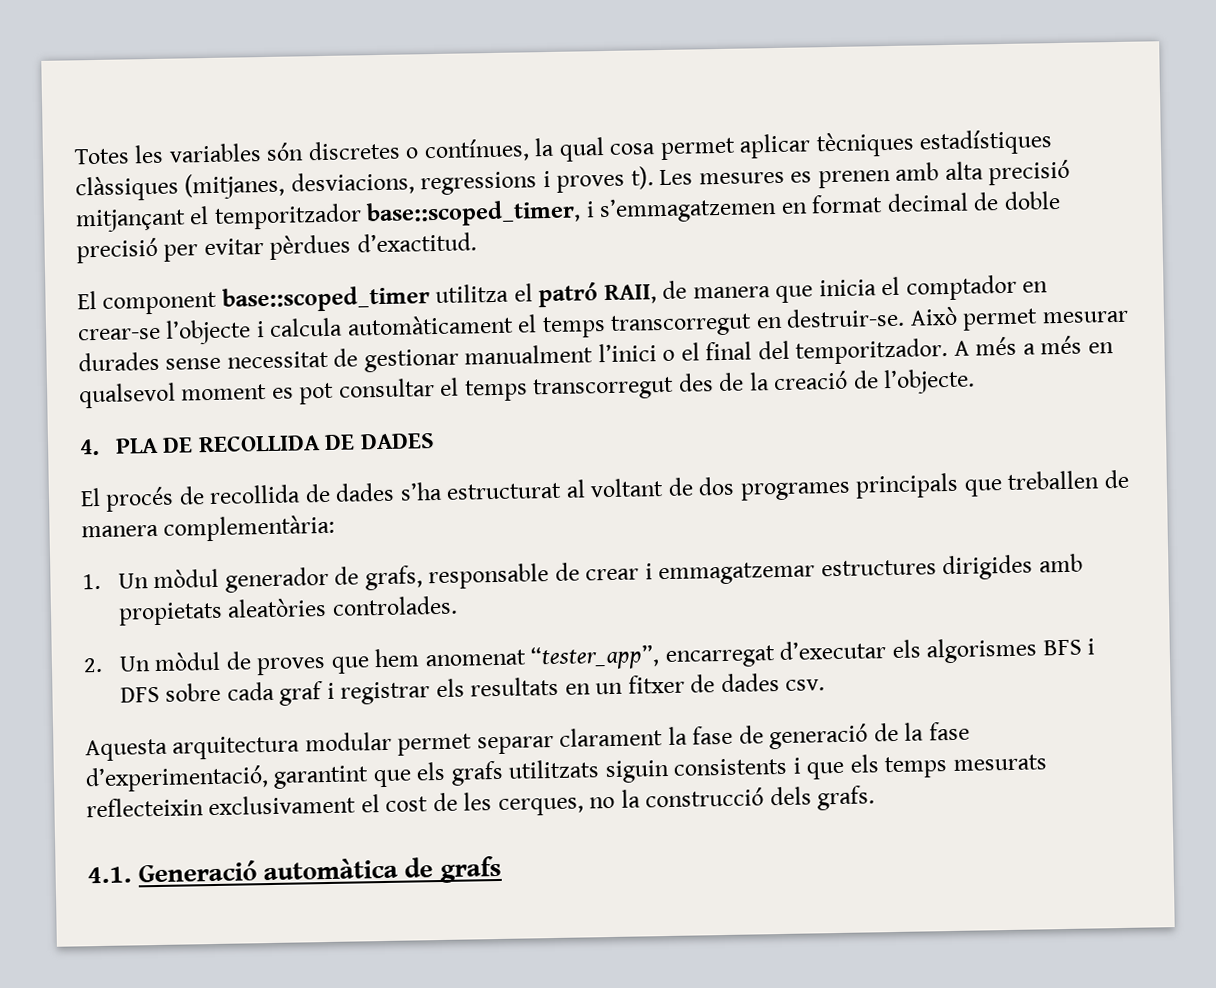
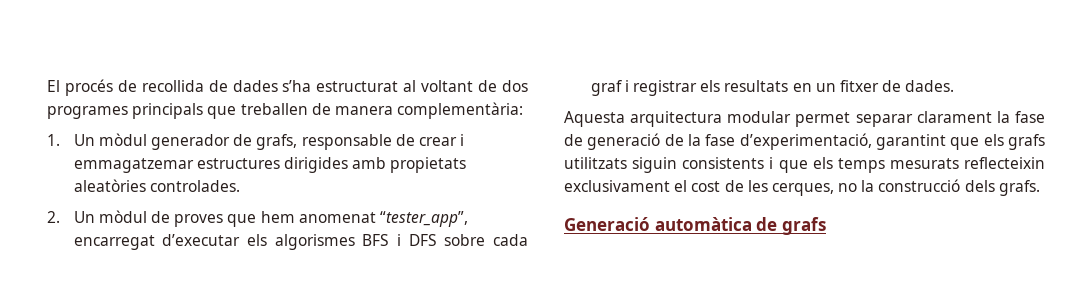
- Totes les variables són discretes o contínues, la qual cosa permet aplicar tècniques estadístiques clàssiques (mitjanes, desviacions, regressions i proves t). Les mesures es prenen amb alta precisió mitjançant el temporitzador base::scoped_timer, i s’emmagatzemen en format decimal de doble precisió per evitar pèrdues d’exactitud.
- El component base::scoped_timer utilitza el patró RAII, de manera que inicia el comptador en crear-se l’objecte i calcula automàticament el temps transcorregut en destruir-se. Això permet mesurar durades sense necessitat de gestionar manualment l’inici o el final del temporitzador. A més a més en qualsevol moment es pot consultar el temps transcorregut des de la creació de l’objecte.
- 4. PLA DE RECOLLIDA DE DADES
- 2. Un mòdul de proves que hem anomenat “tester_app”, encarregat d’executar els algorismes BFS i DFS sobre cada graf i registrar els resultats en un fitxer de dades csv.
+ 2. Un mòdul de proves que hem anomenat “tester_app”, encarregat d’executar els algorismes BFS i DFS sobre cada graf i registrar els resultats en un fitxer de dades.
- 4.1. Generació automàtica de grafs
+ Generació automàtica de grafs

